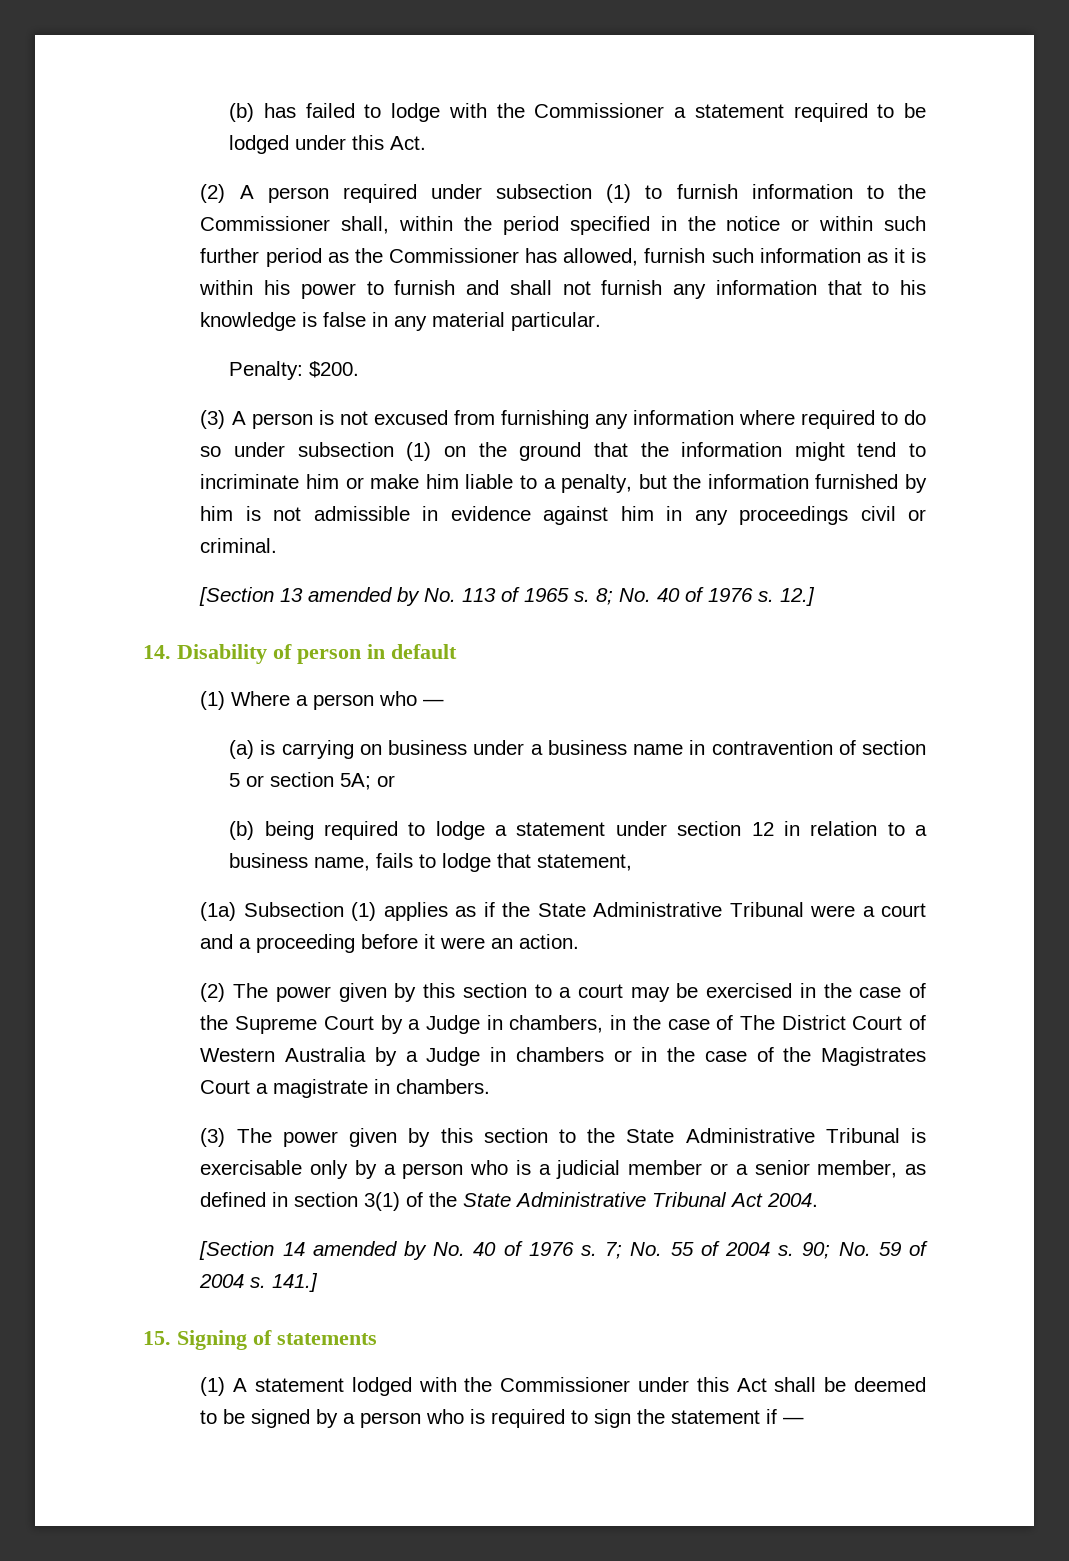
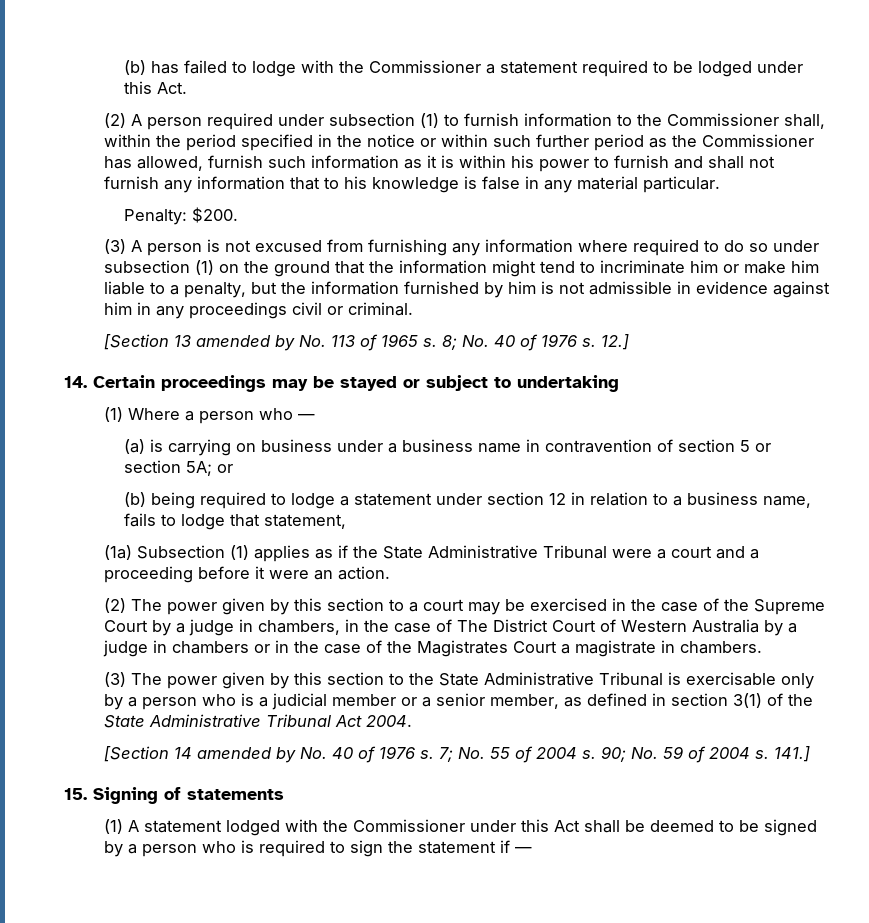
- 14. Disability of person in default
+ 14. Certain proceedings may be stayed or subject to undertaking
- (2) The power given by this section to a court may be exercised in the case of the Supreme Court by a Judge in chambers, in the case of The District Court of Western Australia by a Judge in chambers or in the case of the Magistrates Court a magistrate in chambers.
+ (2) The power given by this section to a court may be exercised in the case of the Supreme Court by a judge in chambers, in the case of The District Court of Western Australia by a judge in chambers or in the case of the Magistrates Court a magistrate in chambers.

